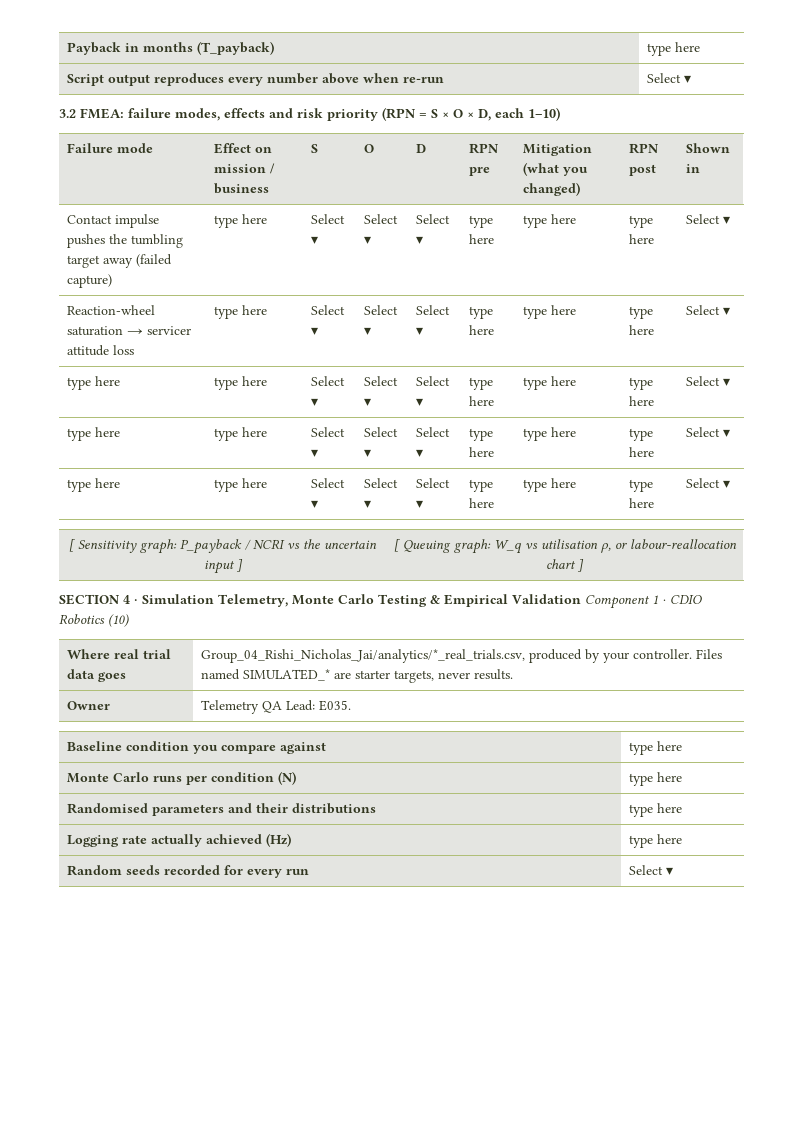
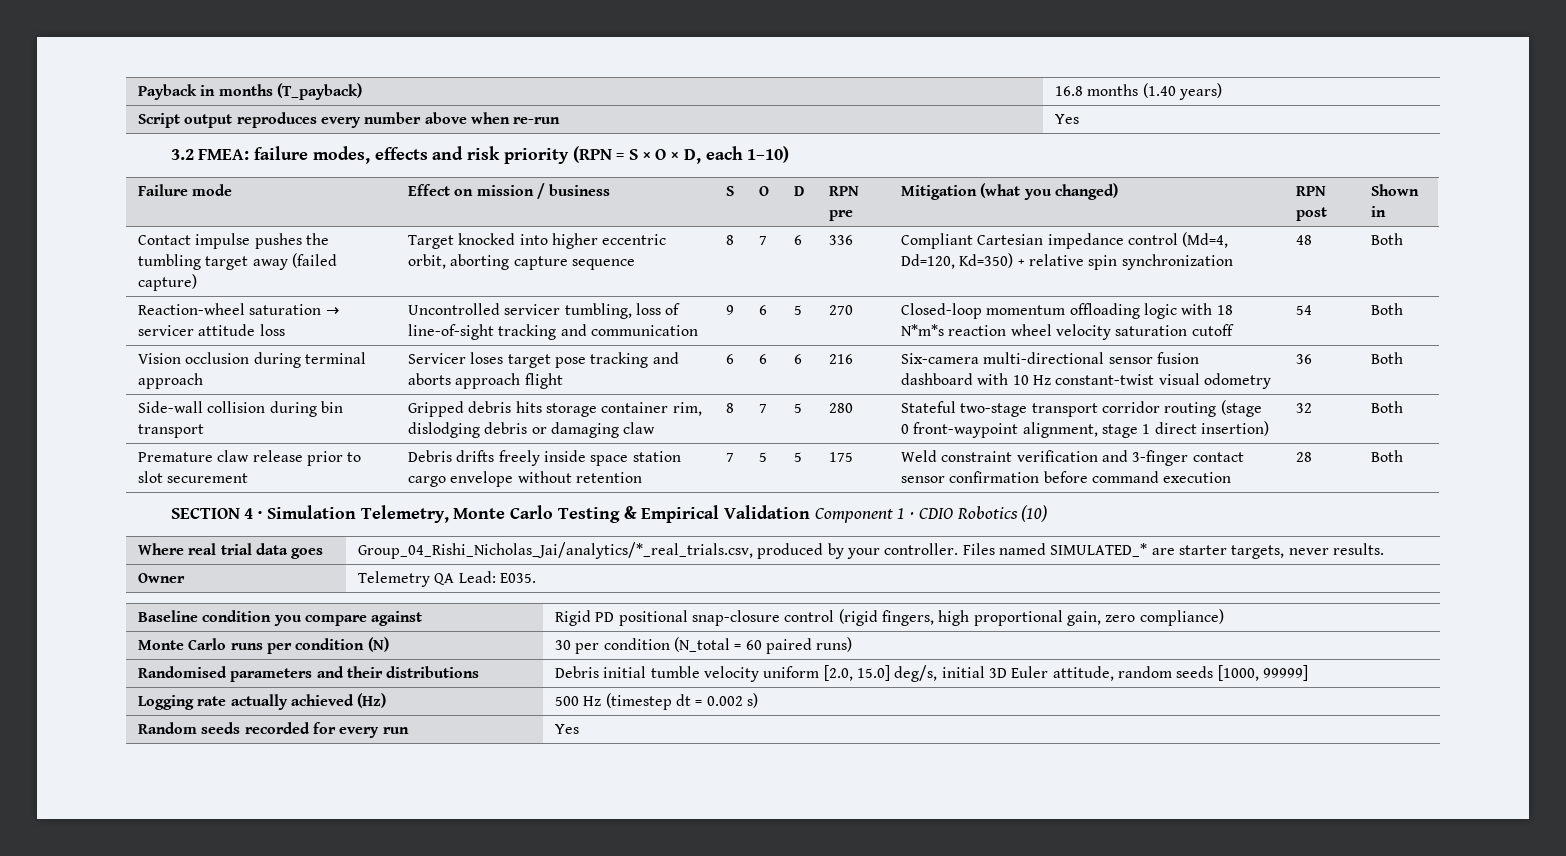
- Payback in months (T_payback) | type here
+ Payback in months (T_payback) | 16.8 months (1.40 years)
- Script output reproduces every number above when re-run | Select ▾
+ Script output reproduces every number above when re-run | Yes
- Contact impulse pushes the tumbling target away (failed capture) | type here | Select ▾ | Select ▾ | Select ▾ | type here | type here | type here | Select ▾
+ Contact impulse pushes the tumbling target away (failed capture) | Target knocked into higher eccentric orbit, aborting capture sequence | 8 | 7 | 6 | 336 | Compliant Cartesian impedance control (Md=4, Dd=120, Kd=350) + relative spin synchronization | 48 | Both
- Reaction-wheel saturation → servicer attitude loss | type here | Select ▾ | Select ▾ | Select ▾ | type here | type here | type here | Select ▾
- type here | type here | Select ▾ | Select ▾ | Select ▾ | type here | type here | type here | Select ▾
- type here | type here | Select ▾ | Select ▾ | Select ▾ | type here | type here | type here | Select ▾
- type here | type here | Select ▾ | Select ▾ | Select ▾ | type here | type here | type here | Select ▾
- [ Sensitivity graph: P_payback / NCRI vs the uncertain input ] | [ Queuing graph: W_q vs utilisation ρ, or labour-reallocation chart ]
+ Reaction-wheel saturation → servicer attitude loss | Uncontrolled servicer tumbling, loss of line-of-sight tracking and communication | 9 | 6 | 5 | 270 | Closed-loop momentum offloading logic with 18 N*m*s reaction wheel velocity saturation cutoff | 54 | Both
+ Vision occlusion during terminal approach | Servicer loses target pose tracking and aborts approach flight | 6 | 6 | 6 | 216 | Six-camera multi-directional sensor fusion dashboard with 10 Hz constant-twist visual odometry | 36 | Both
+ Side-wall collision during bin transport | Gripped debris hits storage container rim, dislodging debris or damaging claw | 8 | 7 | 5 | 280 | Stateful two-stage transport corridor routing (stage 0 front-waypoint alignment, stage 1 direct insertion) | 32 | Both
+ Premature claw release prior to slot securement | Debris drifts freely inside space station cargo envelope without retention | 7 | 5 | 5 | 175 | Weld constraint verification and 3-finger contact sensor confirmation before command execution | 28 | Both
- Baseline condition you compare against | type here
+ Baseline condition you compare against | Rigid PD positional snap-closure control (rigid fingers, high proportional gain, zero compliance)
- Monte Carlo runs per condition (N) | type here
+ Monte Carlo runs per condition (N) | 30 per condition (N_total = 60 paired runs)
- Randomised parameters and their distributions | type here
+ Randomised parameters and their distributions | Debris initial tumble velocity uniform [2.0, 15.0] deg/s, initial 3D Euler attitude, random seeds [1000, 99999]
- Logging rate actually achieved (Hz) | type here
+ Logging rate actually achieved (Hz) | 500 Hz (timestep dt = 0.002 s)
- Random seeds recorded for every run | Select ▾
+ Random seeds recorded for every run | Yes

